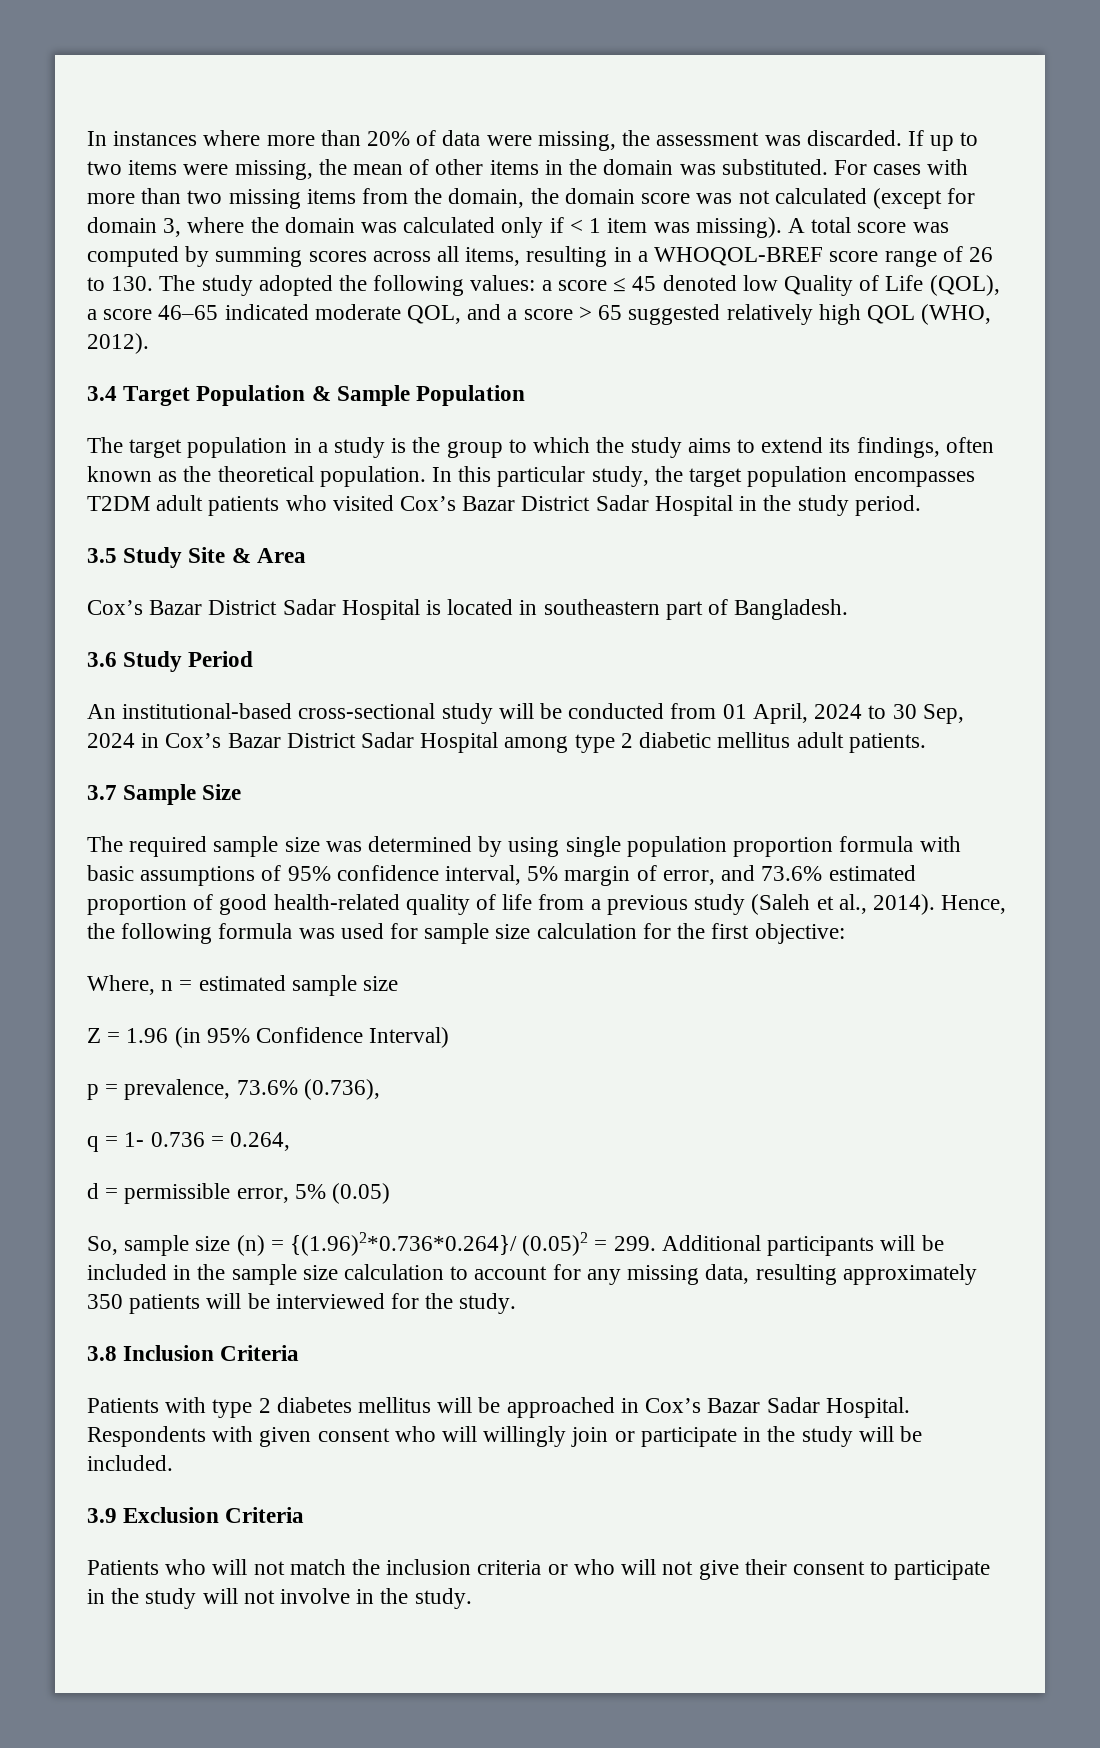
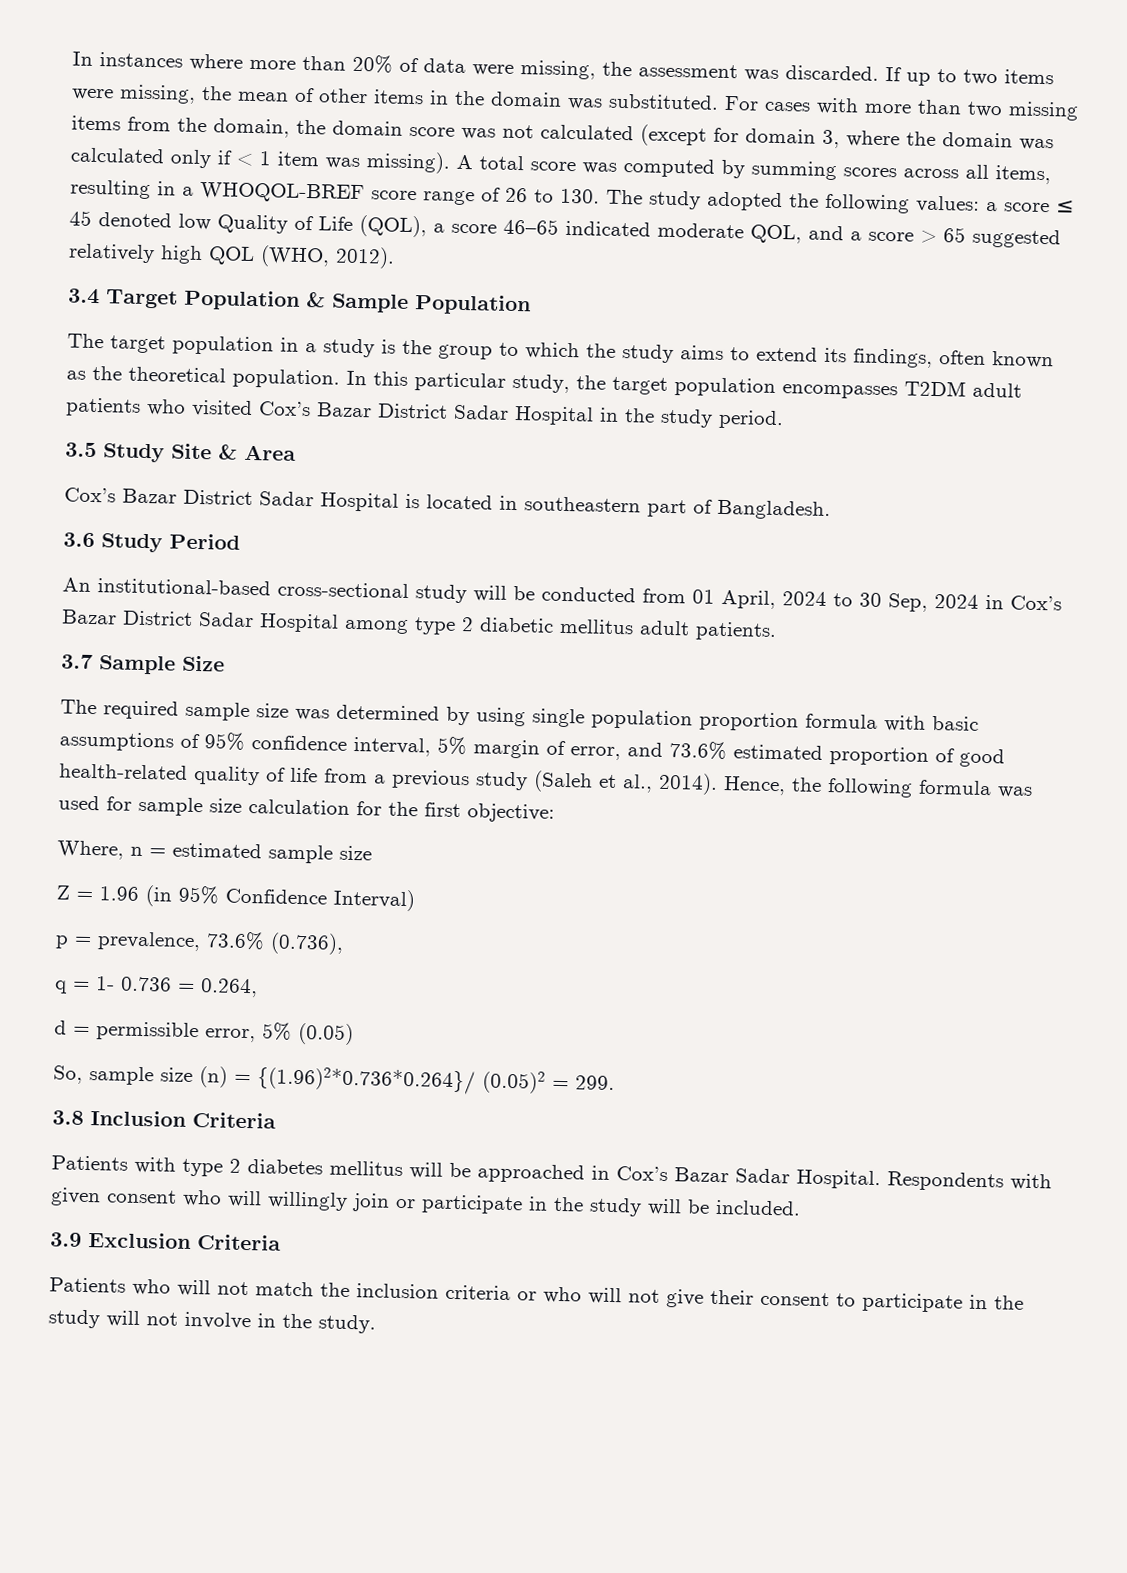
- So, sample size (n) = {(1.96)2*0.736*0.264}/ (0.05)2 = 299. Additional participants will be included in the sample size calculation to account for any missing data, resulting approximately 350 patients will be interviewed for the study.
+ So, sample size (n) = {(1.96)2*0.736*0.264}/ (0.05)2 = 299.

